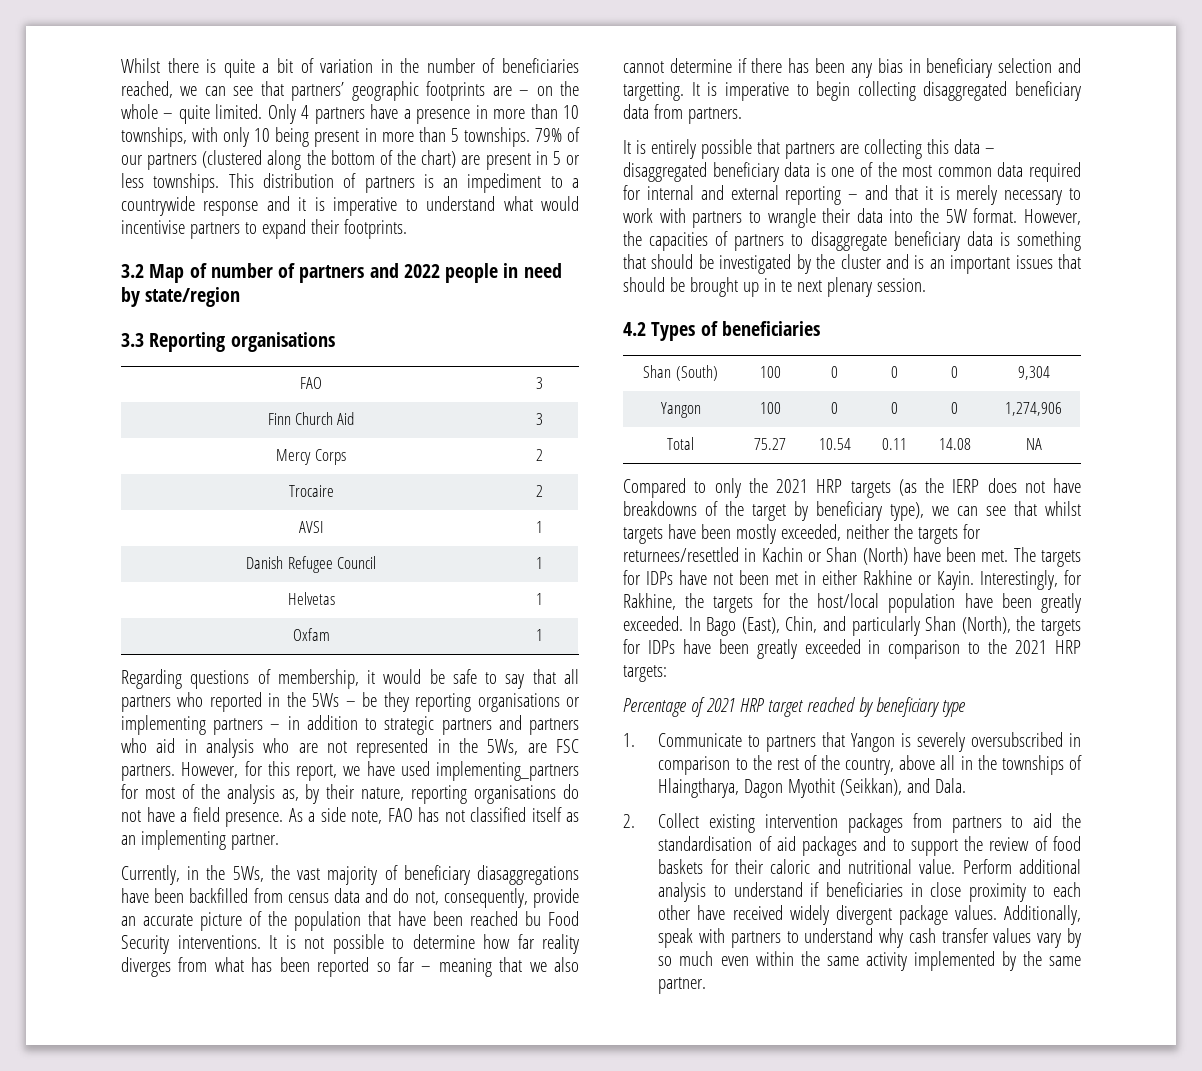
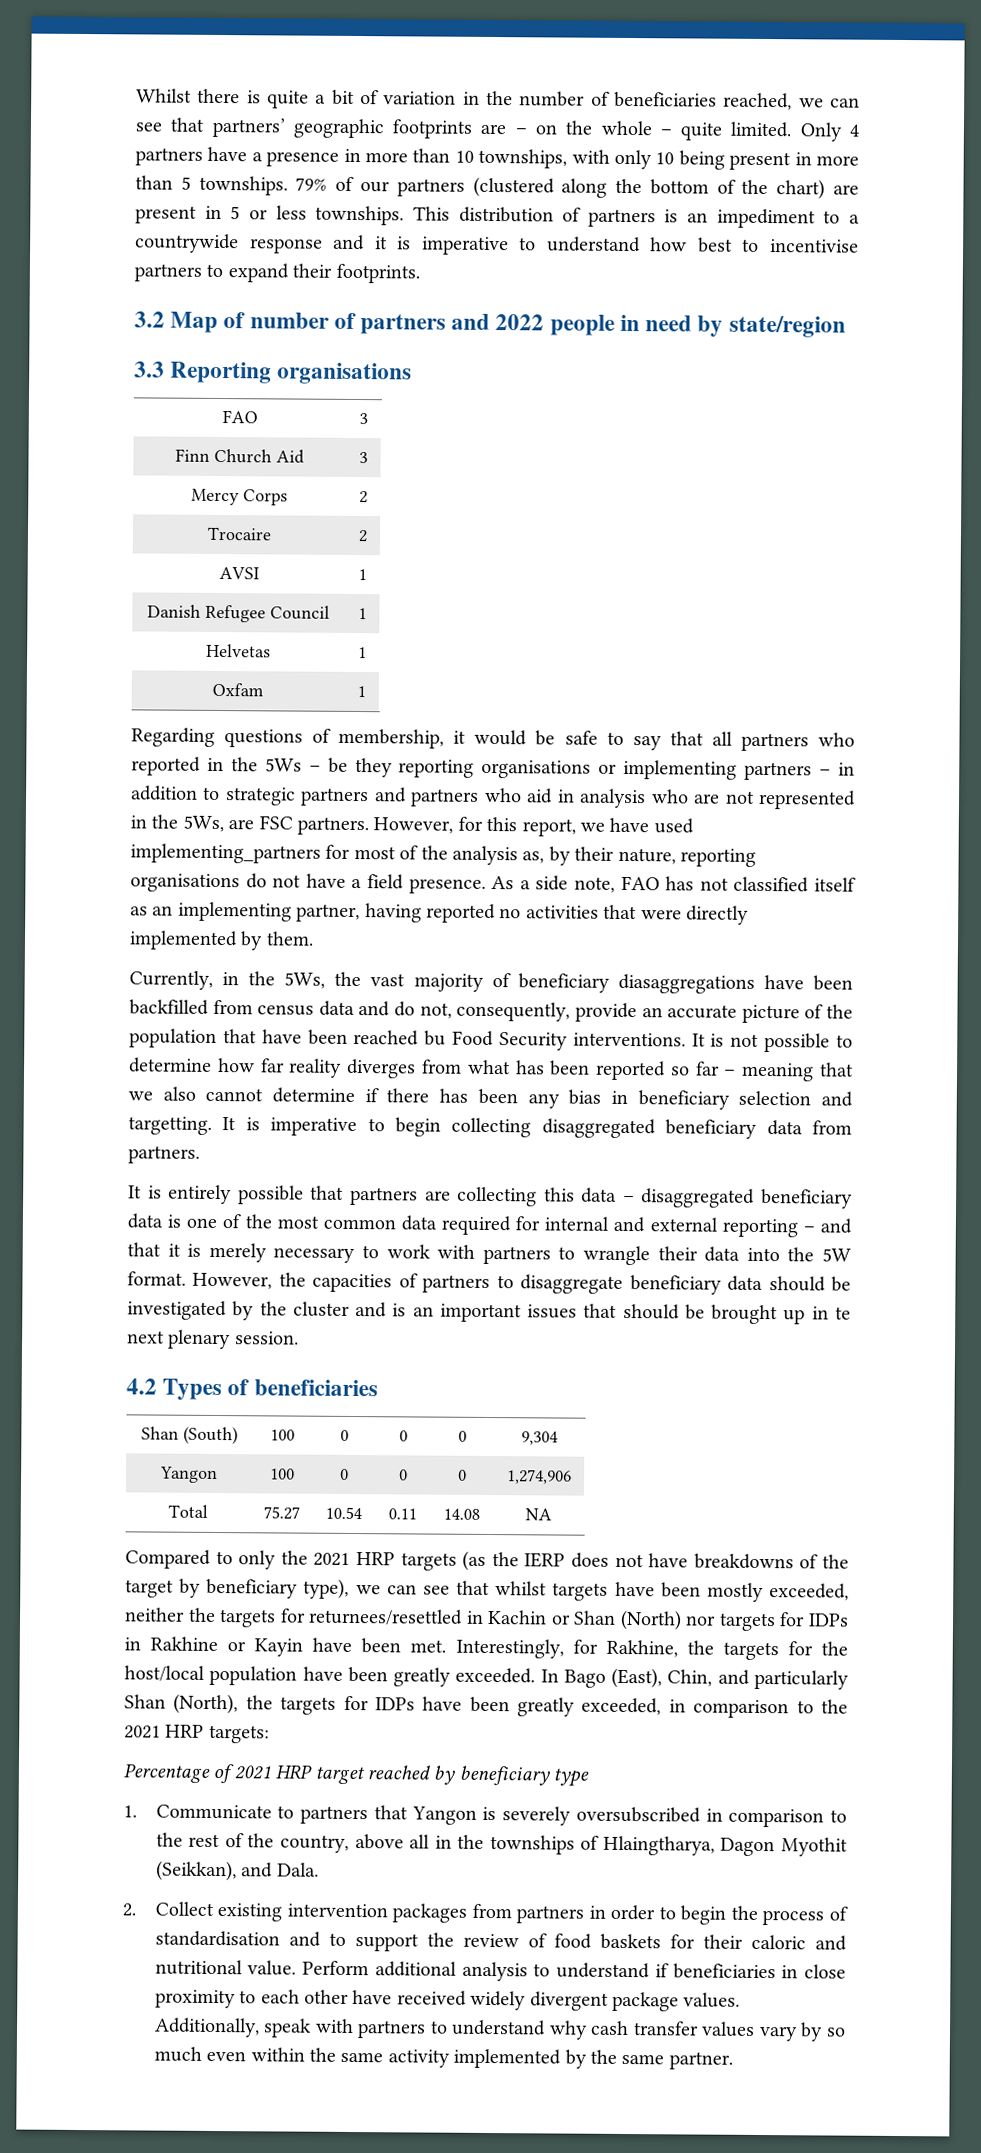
- This distribution of partners is an impediment to a countrywide response and it is imperative to understand what would incentivise partners to expand their footprints.
+ This distribution of partners is an impediment to a countrywide response and it is imperative to understand how best to incentivise partners to expand their footprints.
- As a side note, FAO has not classified itself as an implementing partner.
+ As a side note, FAO has not classified itself as an implementing partner, having reported no activities that were directly implemented by them.
- However, the capacities of partners to disaggregate beneficiary data is something that should be investigated by the cluster and is an important issues that should be brought up in te next plenary session.
+ However, the capacities of partners to disaggregate beneficiary data should be investigated by the cluster and is an important issues that should be brought up in te next plenary session.
- Compared to only the 2021 HRP targets (as the IERP does not have breakdowns of the target by beneficiary type), we can see that whilst targets have been mostly exceeded, neither the targets for returnees/resettled in Kachin or Shan (North) have been met. The targets for IDPs have not been met in either Rakhine or Kayin.
+ Compared to only the 2021 HRP targets (as the IERP does not have breakdowns of the target by beneficiary type), we can see that whilst targets have been mostly exceeded, neither the targets for returnees/resettled in Kachin or Shan (North) nor targets for IDPs in Rakhine or Kayin have been met.
- In Bago (East), Chin, and particularly Shan (North), the targets for IDPs have been greatly exceeded in comparison to the 2021 HRP targets:
+ In Bago (East), Chin, and particularly Shan (North), the targets for IDPs have been greatly exceeded, in comparison to the 2021 HRP targets:
- 2. Collect existing intervention packages from partners to aid the standardisation of aid packages and to support the review of food baskets for their caloric and nutritional value.
+ 2. Collect existing intervention packages from partners in order to begin the process of standardisation and to support the review of food baskets for their caloric and nutritional value.

